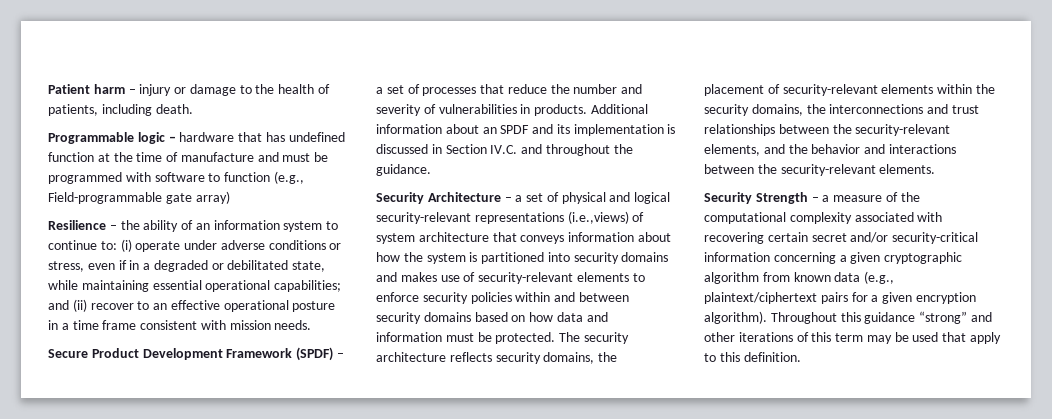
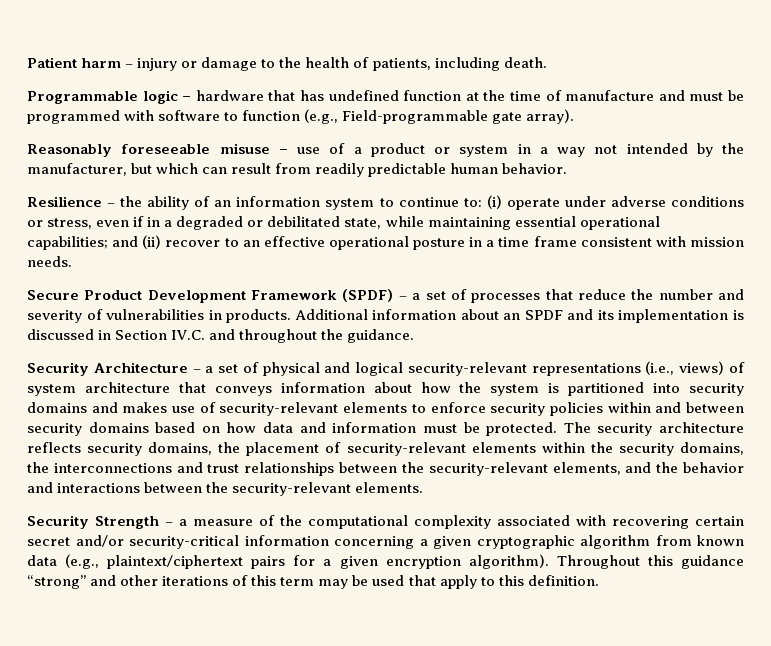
- Programmable logic – hardware that has undefined function at the time of manufacture and must be programmed with software to function (e.g., Field-programmable gate array)
+ Programmable logic – hardware that has undefined function at the time of manufacture and must be programmed with software to function (e.g., Field-programmable gate array).
+ Reasonably foreseeable misuse – use of a product or system in a way not intended by the manufacturer, but which can result from readily predictable human behavior.
- Security Architecture – a set of physical and logical security-relevant representations (i.e.,views) of system architecture that conveys information about how the system is partitioned into security domains and makes use of security-relevant elements to enforce security policies within and between security domains based on how data and information must be protected.
+ Security Architecture – a set of physical and logical security-relevant representations (i.e., views) of system architecture that conveys information about how the system is partitioned into security domains and makes use of security-relevant elements to enforce security policies within and between security domains based on how data and information must be protected.

